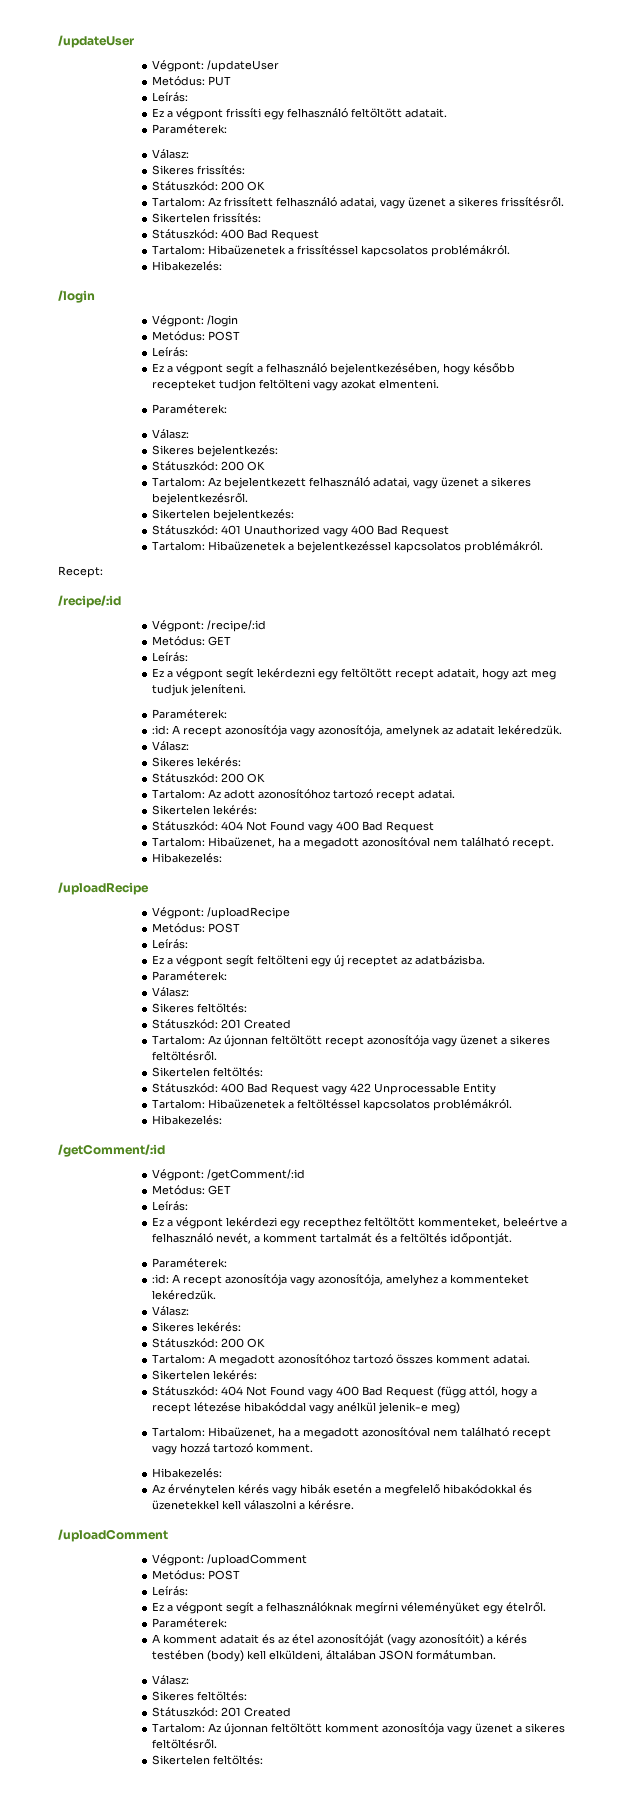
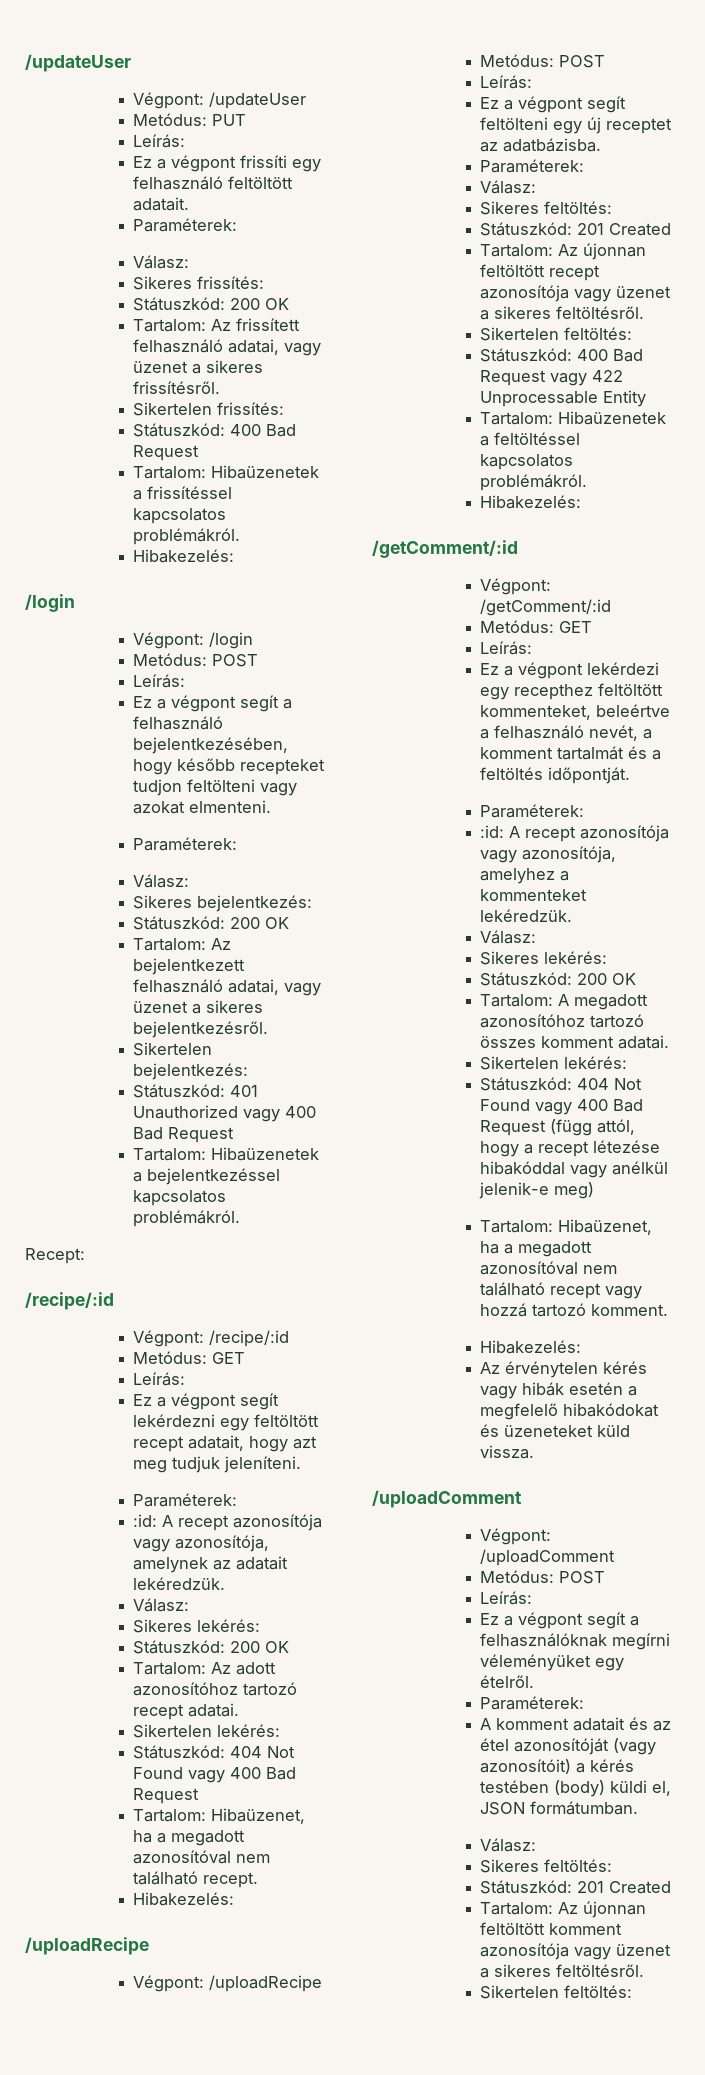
- Az érvénytelen kérés vagy hibák esetén a megfelelő hibakódokkal és üzenetekkel kell válaszolni a kérésre.
+ Az érvénytelen kérés vagy hibák esetén a megfelelő hibakódokat és üzeneteket küld vissza.
- A komment adatait és az étel azonosítóját (vagy azonosítóit) a kérés testében (body) kell elküldeni, általában JSON formátumban.
+ A komment adatait és az étel azonosítóját (vagy azonosítóit) a kérés testében (body) küldi el, JSON formátumban.

